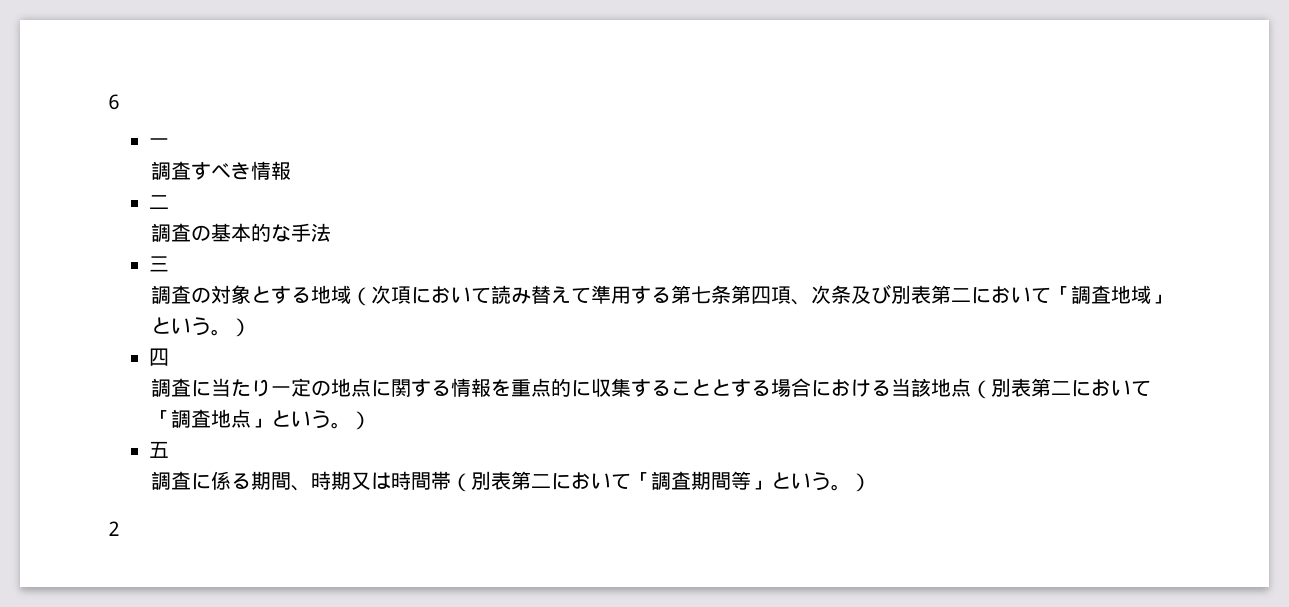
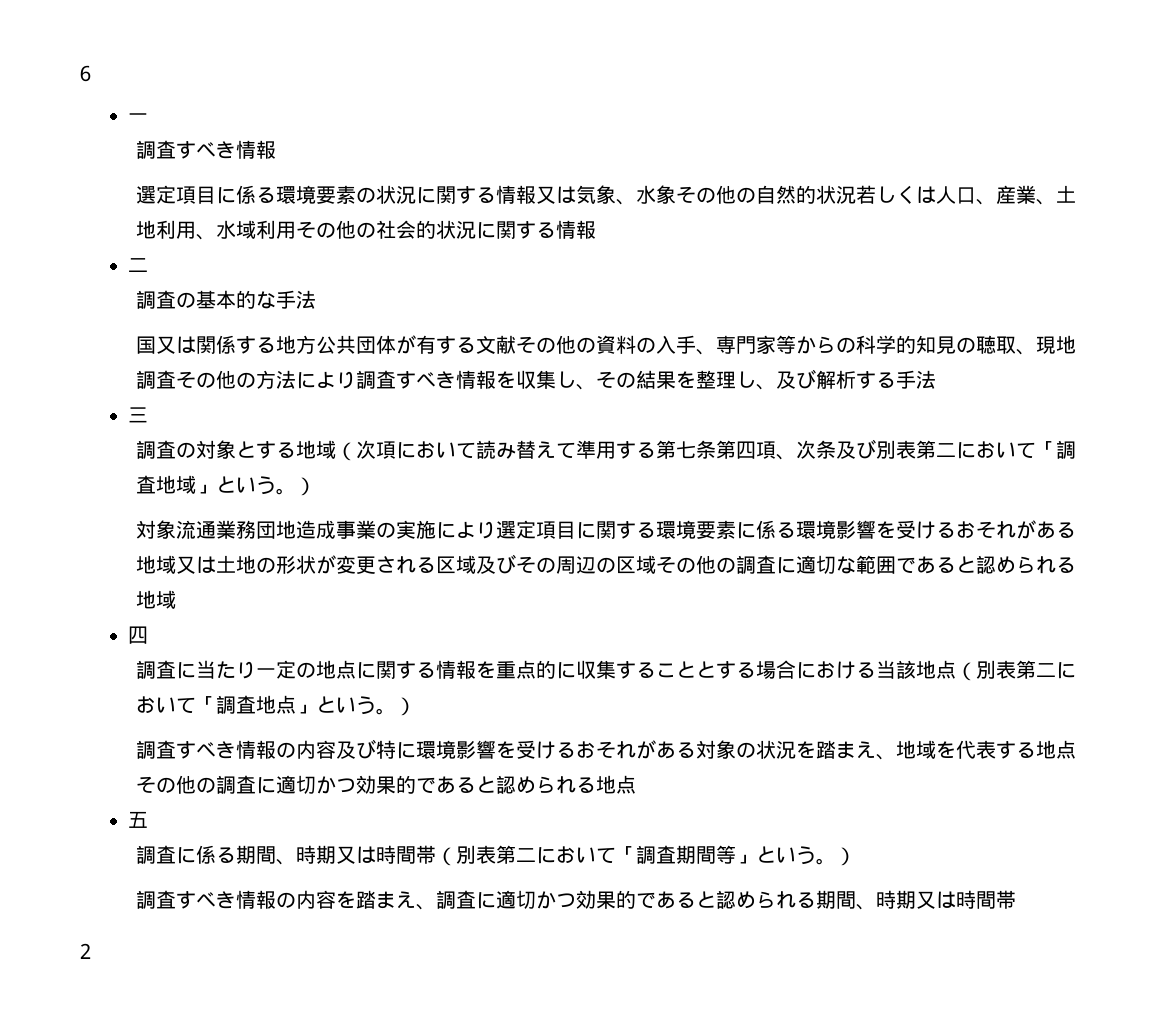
+ 選定項目に係る環境要素の状況に関する情報又は気象、水象その他の自然的状況若しくは人口、産業、土地利用、水域利用その他の社会的状況に関する情報
+ 国又は関係する地方公共団体が有する文献その他の資料の入手、専門家等からの科学的知見の聴取、現地調査その他の方法により調査すべき情報を収集し、その結果を整理し、及び解析する手法
+ 対象流通業務団地造成事業の実施により選定項目に関する環境要素に係る環境影響を受けるおそれがある地域又は土地の形状が変更される区域及びその周辺の区域その他の調査に適切な範囲であると認められる地域
+ 調査すべき情報の内容及び特に環境影響を受けるおそれがある対象の状況を踏まえ、地域を代表する地点その他の調査に適切かつ効果的であると認められる地点
+ 調査すべき情報の内容を踏まえ、調査に適切かつ効果的であると認められる期間、時期又は時間帯

